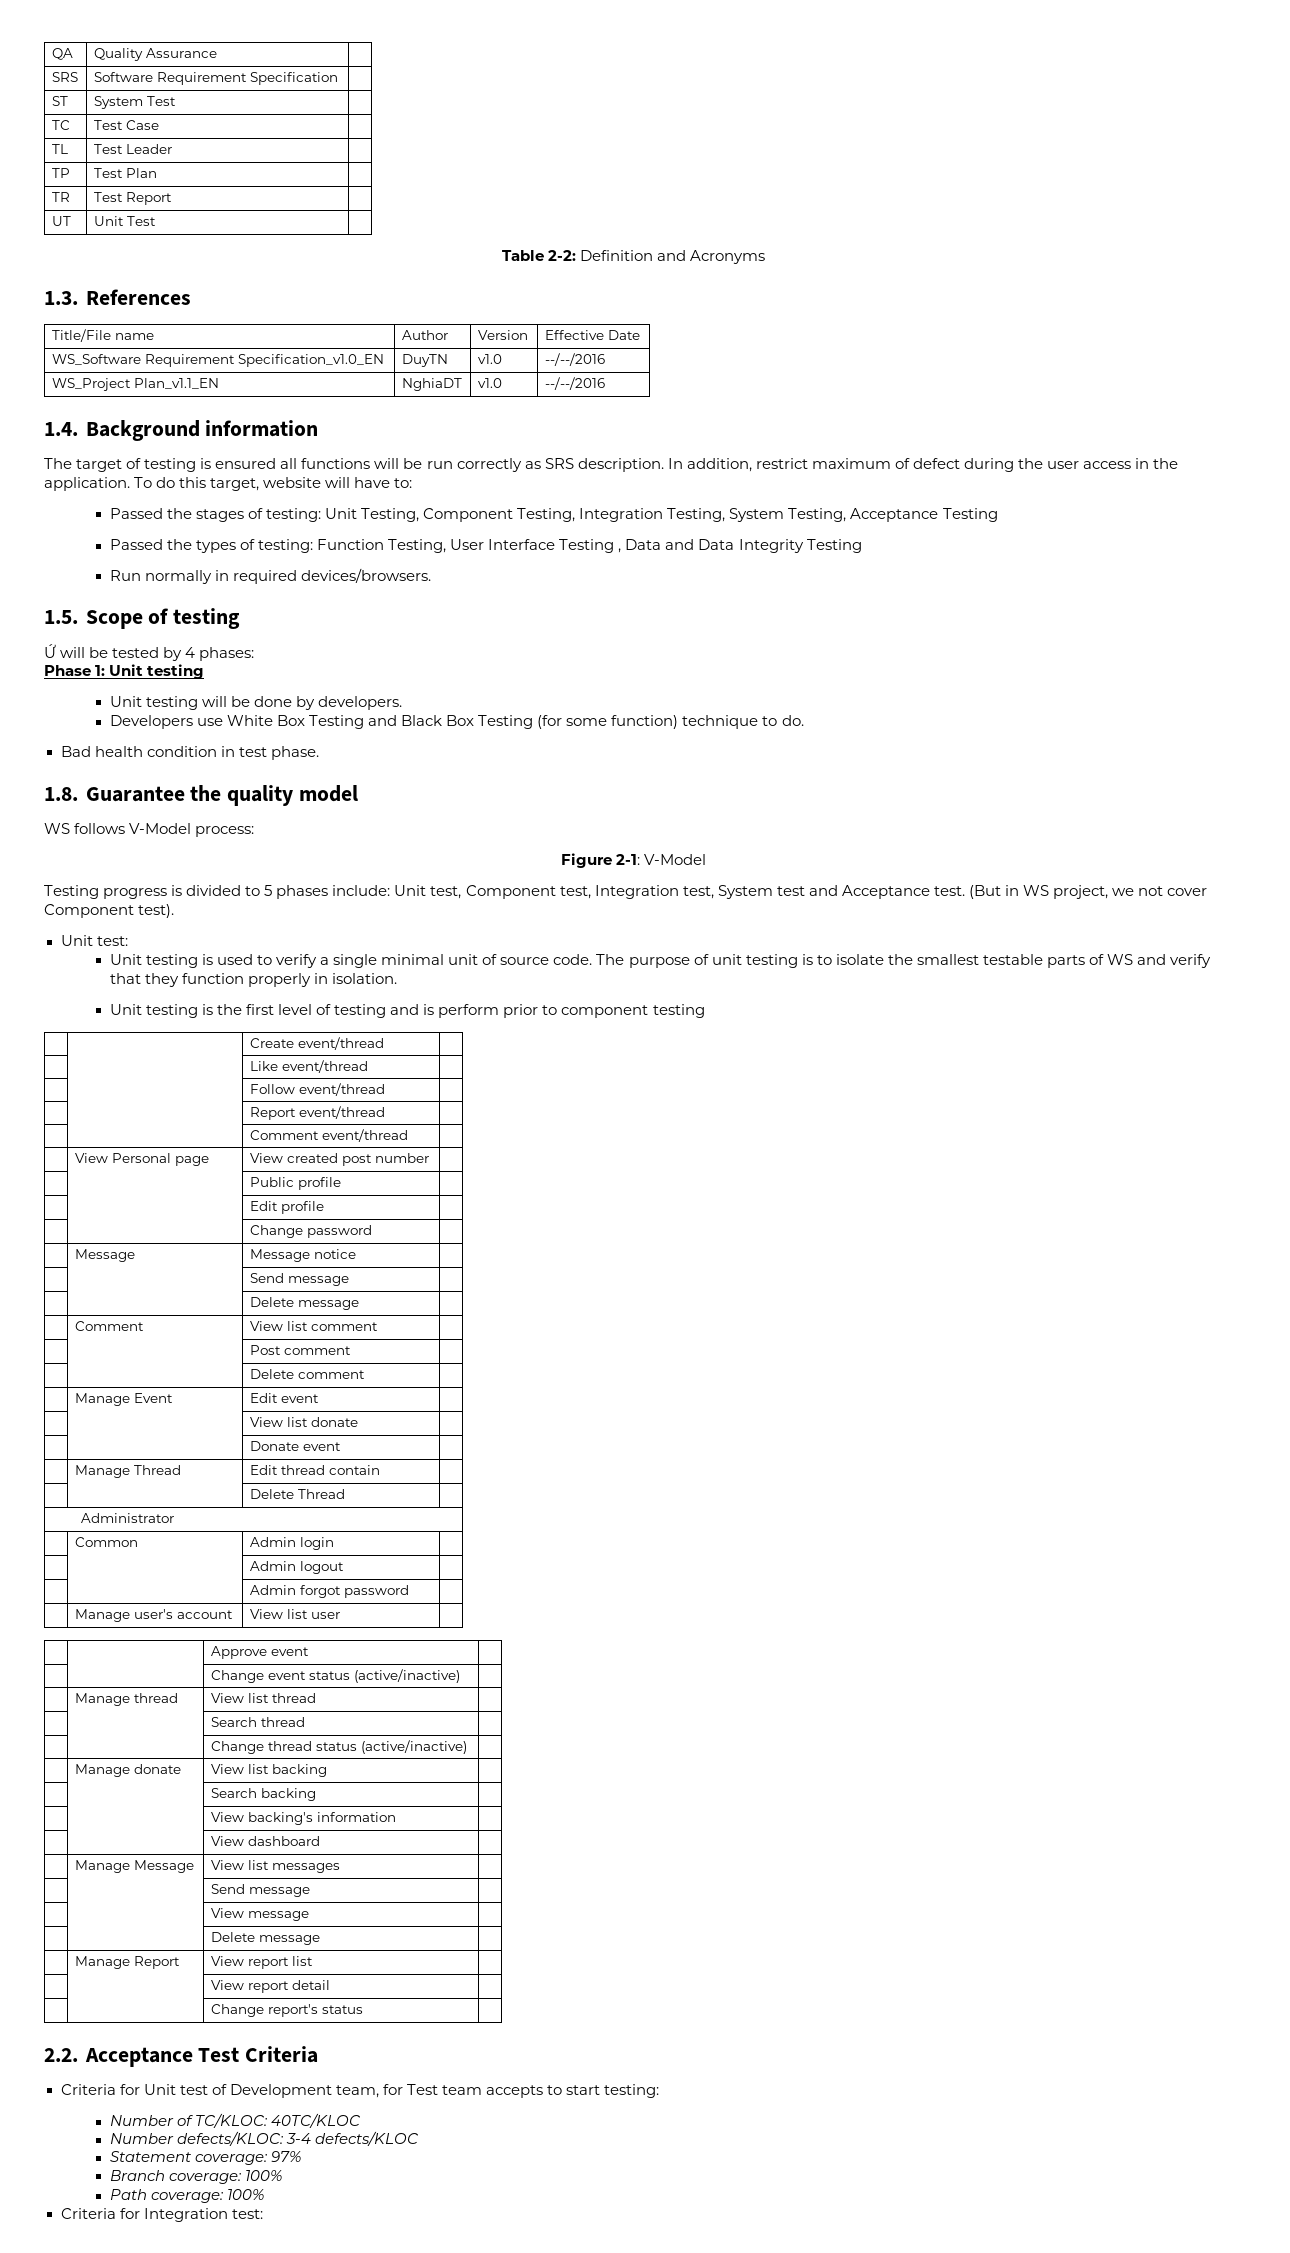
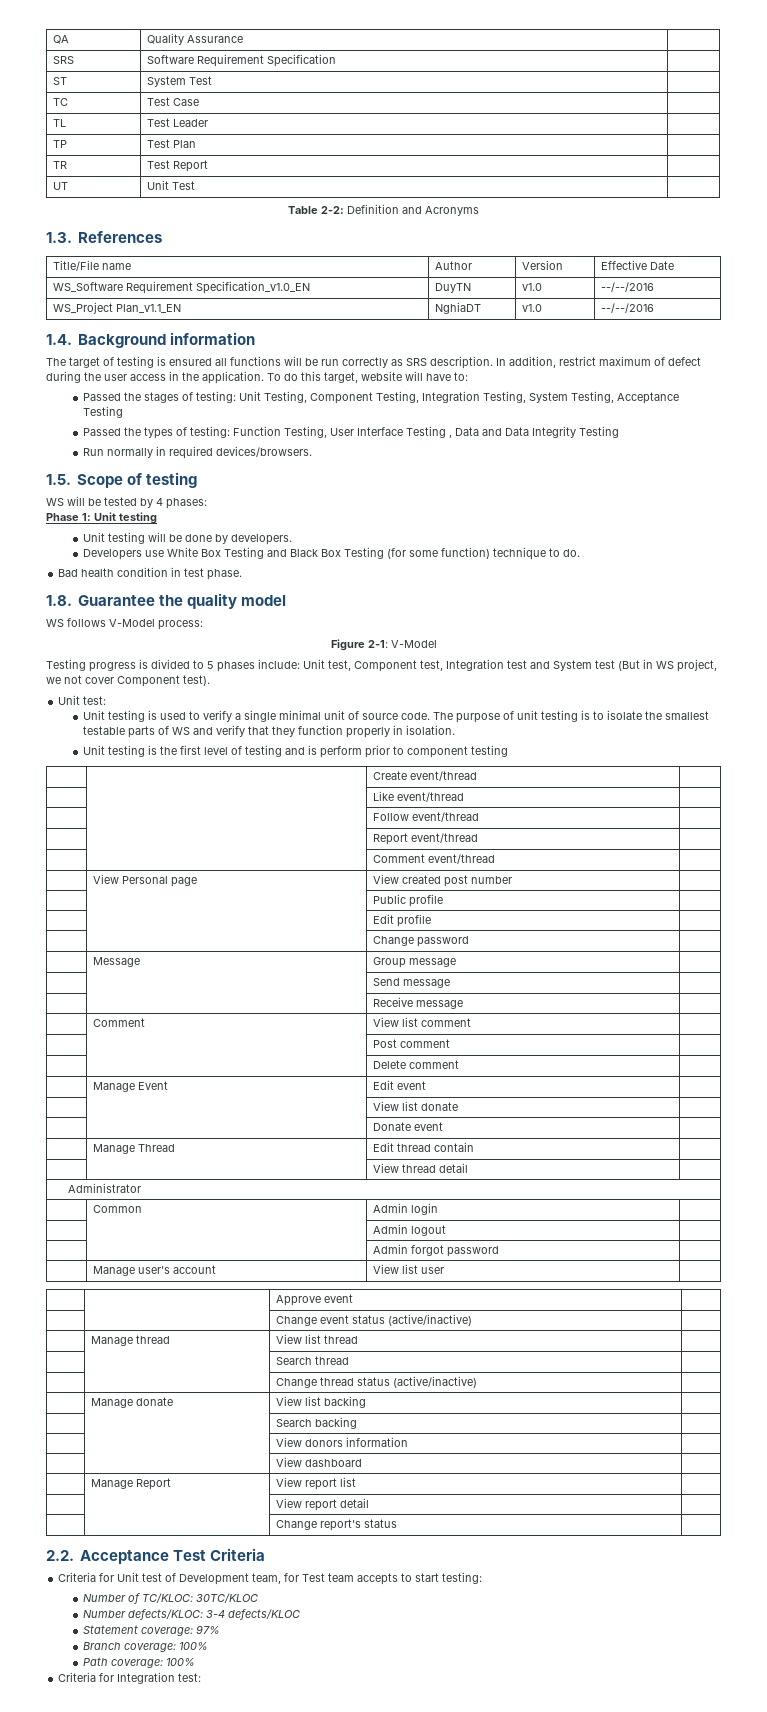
- Ứ will be tested by 4 phases:
+ WS will be tested by 4 phases:
- Testing progress is divided to 5 phases include: Unit test, Component test, Integration test, System test and Acceptance test. (But in WS project, we not cover Component test).
+ Testing progress is divided to 5 phases include: Unit test, Component test, Integration test and System test (But in WS project, we not cover Component test).
- | Message | Message notice |
+ | Message | Group message |
  | | Send message |
- | | Delete message |
+ | | Receive message |
- | | Delete Thread |
+ | | View thread detail |
- | | View backing's information |
+ | | View donors information |
- | Manage Message | View list messages |
- | | Send message |
- | | View message |
- | | Delete message |
- Number of TC/KLOC: 40TC/KLOC
+ Number of TC/KLOC: 30TC/KLOC

